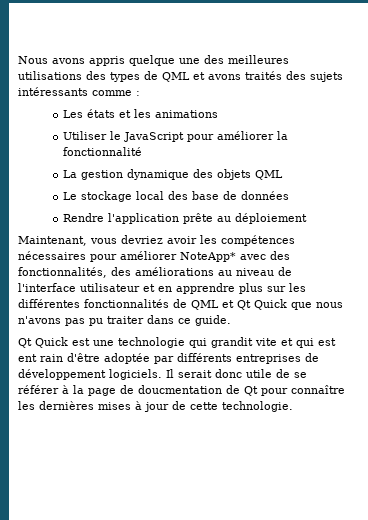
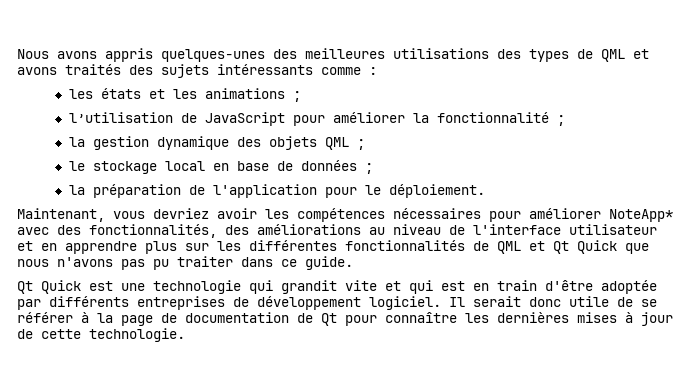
- Nous avons appris quelque une des meilleures utilisations des types de QML et avons traités des sujets intéressants comme :
+ Nous avons appris quelques-unes des meilleures utilisations des types de QML et avons traités des sujets intéressants comme :
- Les états et les animations
- Utiliser le JavaScript pour améliorer la fonctionnalité
- La gestion dynamique des objets QML
- Le stockage local des base de données
- Rendre l'application prête au déploiement
+ les états et les animations ;
+ l’utilisation de JavaScript pour améliorer la fonctionnalité ;
+ la gestion dynamique des objets QML ;
+ le stockage local en base de données ;
+ la préparation de l'application pour le déploiement.
- Qt Quick est une technologie qui grandit vite et qui est ent rain d'être adoptée par différents entreprises de développement logiciels.
+ Qt Quick est une technologie qui grandit vite et qui est en train d'être adoptée par différents entreprises de développement logiciel.
- Il serait donc utile de se référer à la page de doucmentation de Qt pour connaître les dernières mises à jour de cette technologie.
+ Il serait donc utile de se référer à la page de documentation de Qt pour connaître les dernières mises à jour de cette technologie.

